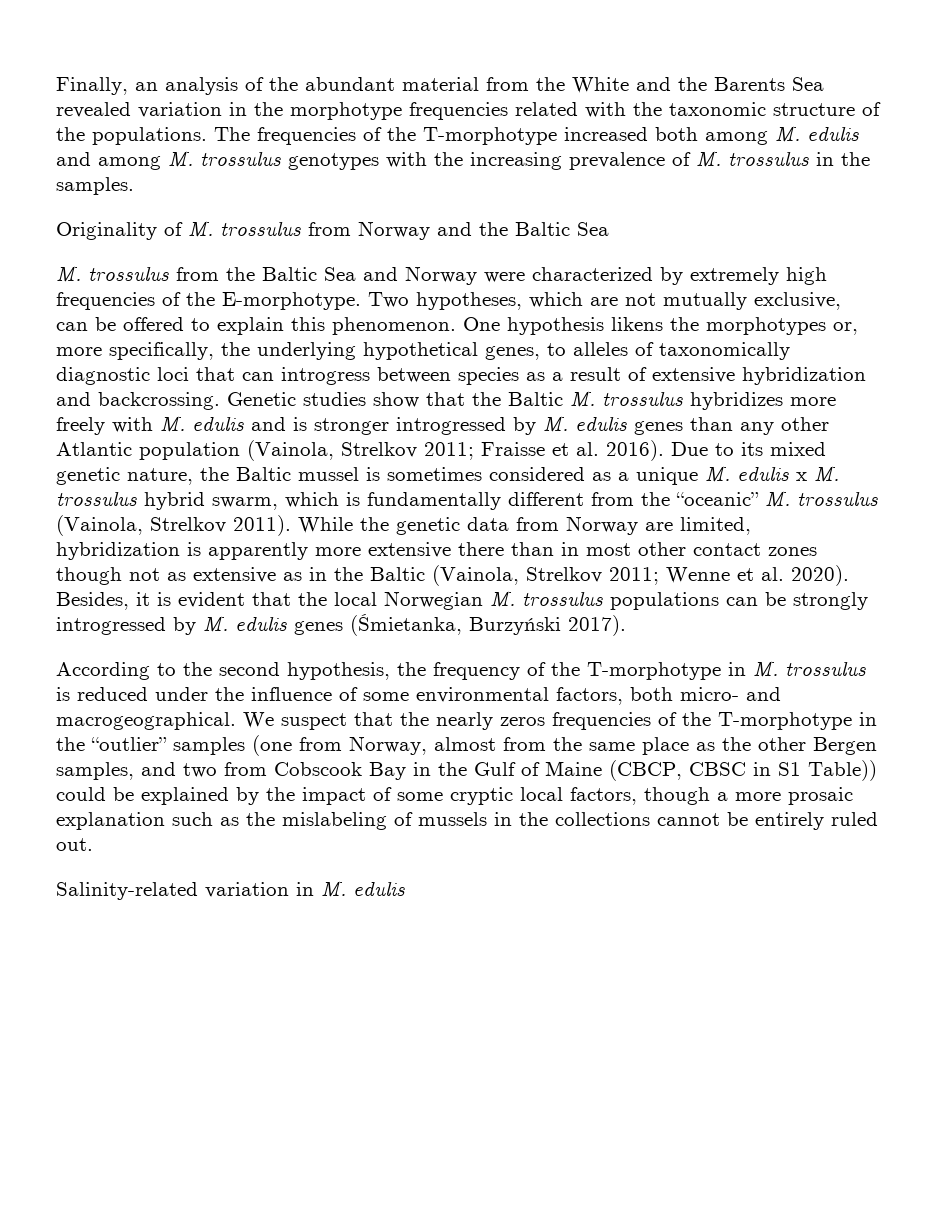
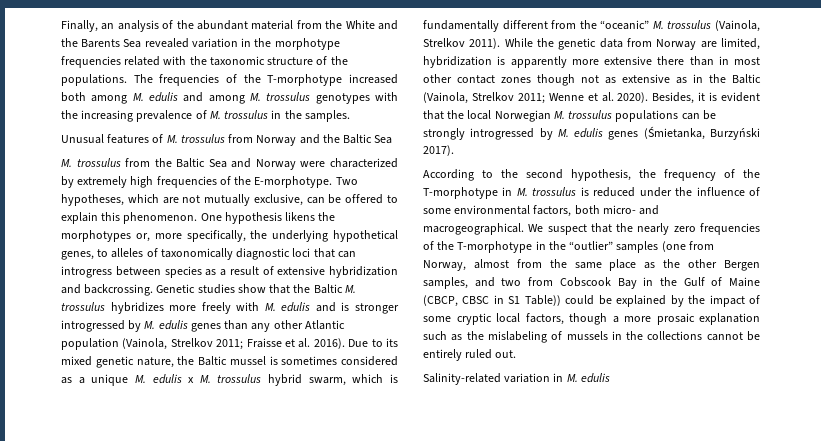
- Originality of M. trossulus from Norway and the Baltic Sea
+ Unusual features of M. trossulus from Norway and the Baltic Sea
- We suspect that the nearly zeros frequencies of the T-morphotype in the “outlier” samples (one from Norway, almost from the same place as the other Bergen samples, and two from Cobscook Bay in the Gulf of Maine (CBCP, CBSC in S1 Table)) could be explained by the impact of some cryptic local factors, though a more prosaic explanation such as the mislabeling of mussels in the collections cannot be entirely ruled out.
+ We suspect that the nearly zero frequencies of the T-morphotype in the “outlier” samples (one from Norway, almost from the same place as the other Bergen samples, and two from Cobscook Bay in the Gulf of Maine (CBCP, CBSC in S1 Table)) could be explained by the impact of some cryptic local factors, though a more prosaic explanation such as the mislabeling of mussels in the collections cannot be entirely ruled out.

